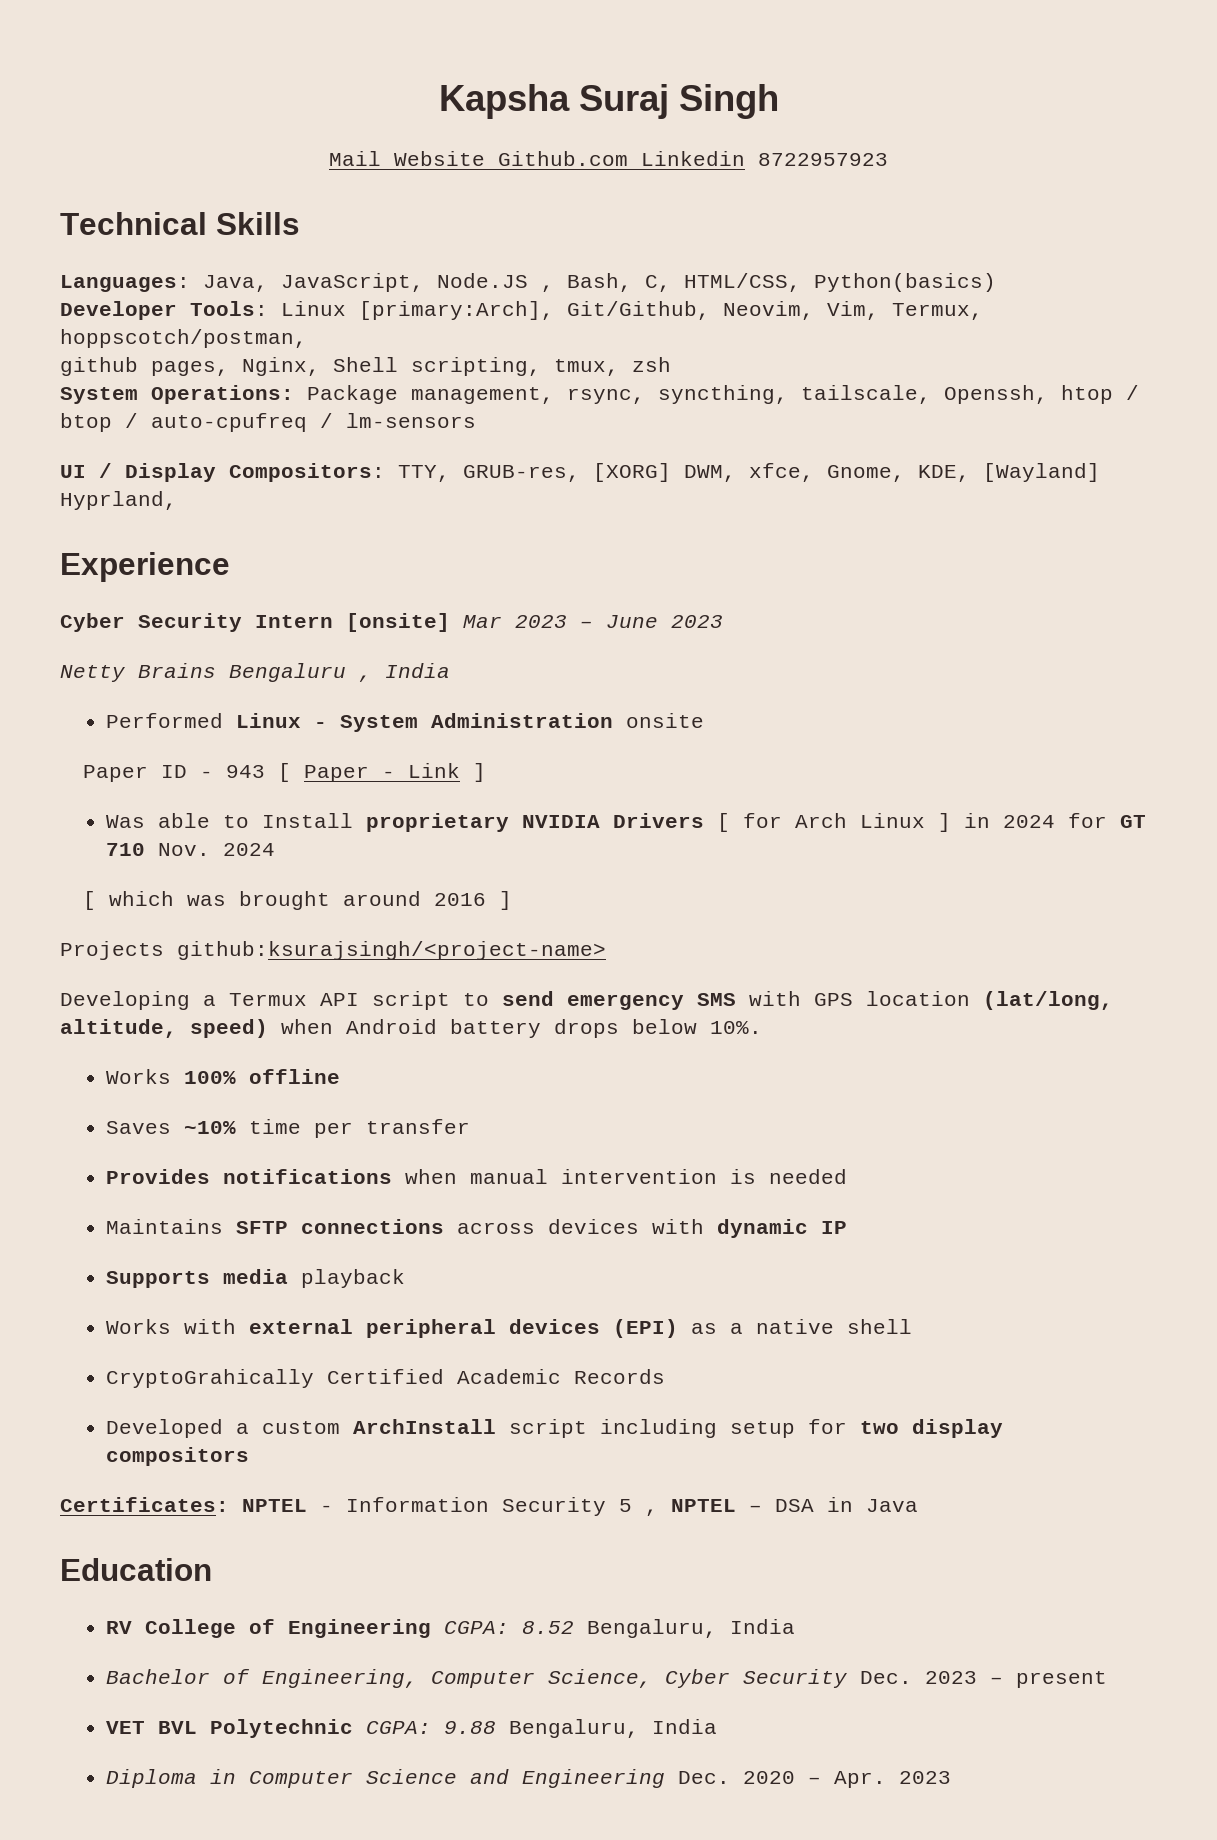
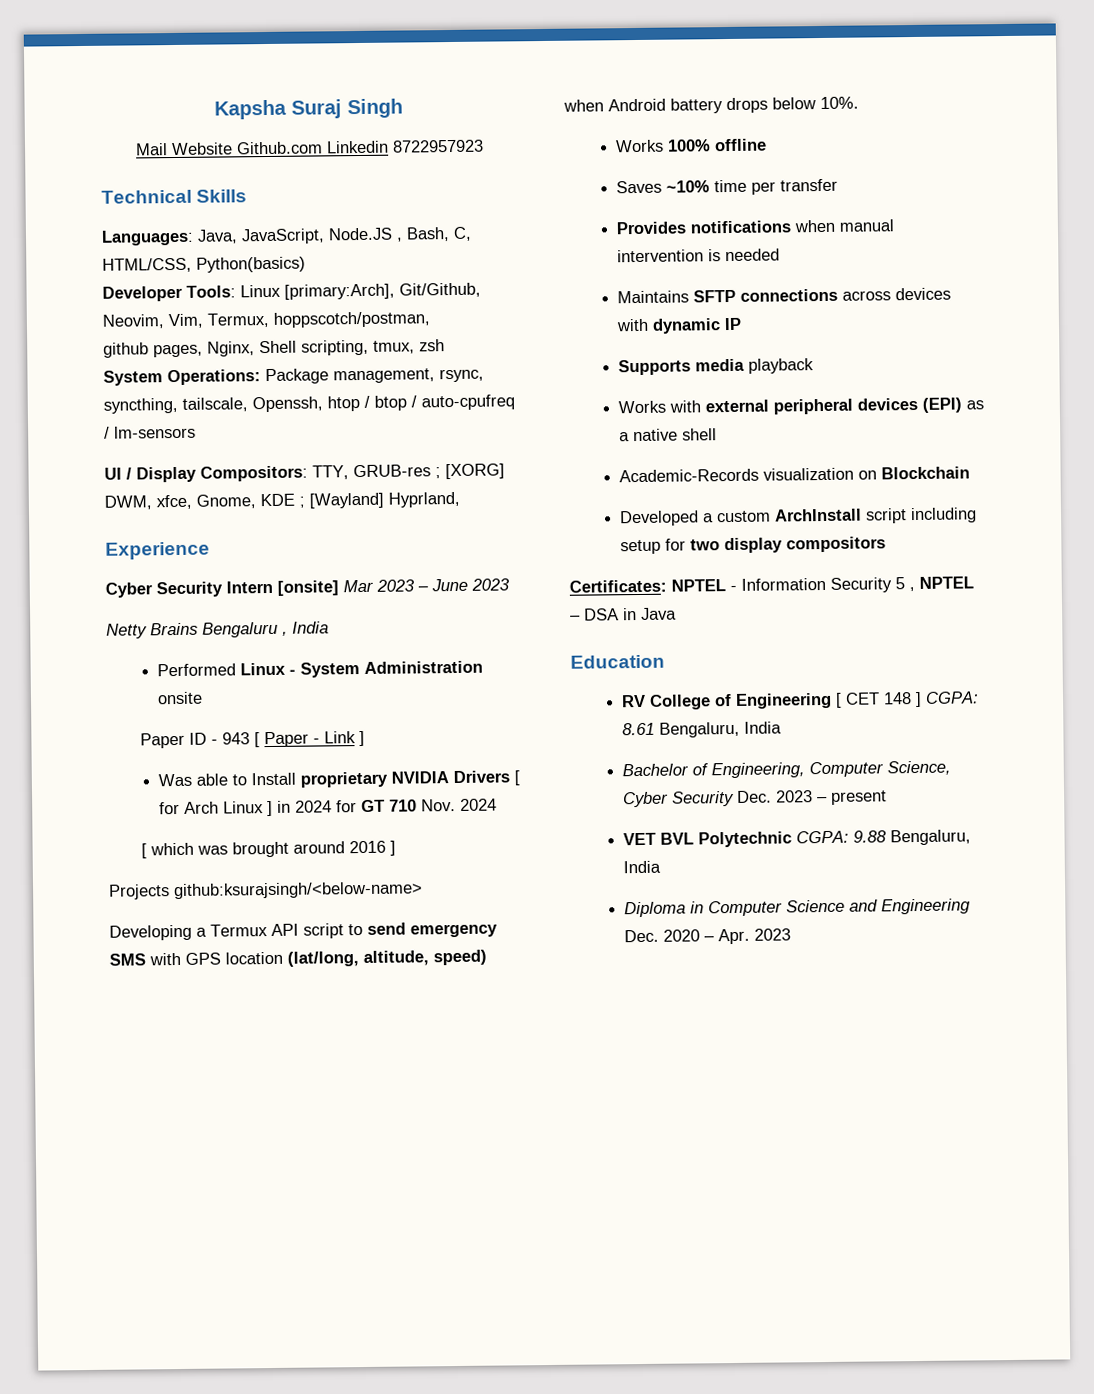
- UI / Display Compositors: TTY, GRUB-res, [XORG] DWM, xfce, Gnome, KDE, [Wayland] Hyprland,
+ UI / Display Compositors: TTY, GRUB-res ; [XORG] DWM, xfce, Gnome, KDE ; [Wayland] Hyprland,
- Projects github:ksurajsingh/<project-name>
+ Projects github:ksurajsingh/<below-name>
- CryptoGrahically Certified Academic Records
+ Academic-Records visualization on Blockchain
- RV College of Engineering CGPA: 8.52 Bengaluru, India
+ RV College of Engineering [ CET 148 ] CGPA: 8.61 Bengaluru, India

